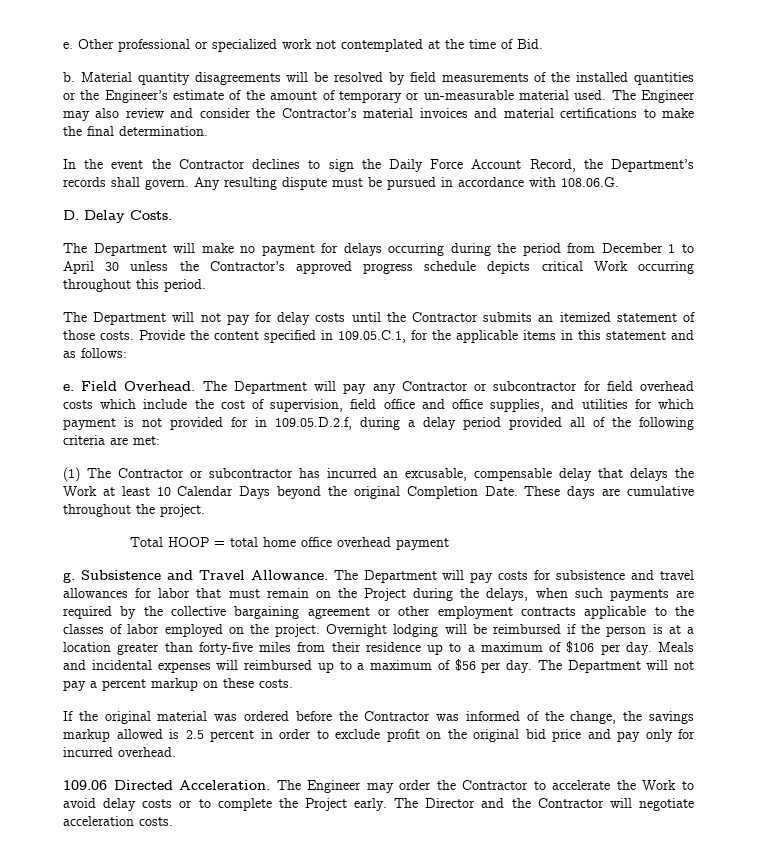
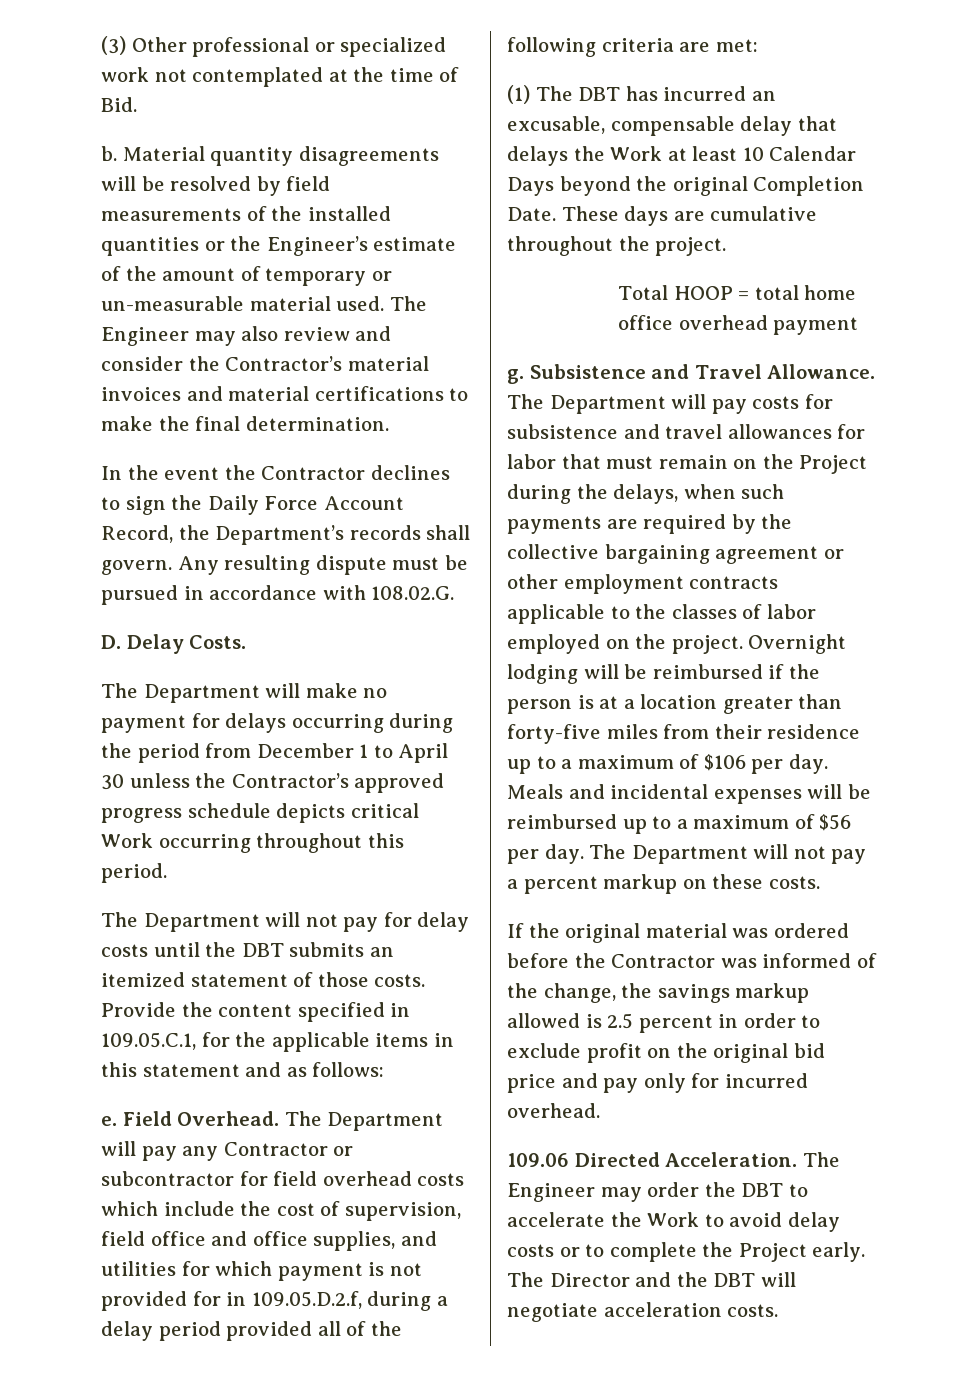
- e. Other professional or specialized work not contemplated at the time of Bid.
+ (3) Other professional or specialized work not contemplated at the time of Bid.
- Any resulting dispute must be pursued in accordance with 108.06.G.
+ Any resulting dispute must be pursued in accordance with 108.02.G.
- The Department will not pay for delay costs until the Contractor submits an itemized statement of those costs.
+ The Department will not pay for delay costs until the DBT submits an itemized statement of those costs.
- (1) The Contractor or subcontractor has incurred an excusable, compensable delay that delays the Work at least 10 Calendar Days beyond the original Completion Date.
+ (1) The DBT has incurred an excusable, compensable delay that delays the Work at least 10 Calendar Days beyond the original Completion Date.
- Meals and incidental expenses will reimbursed up to a maximum of $56 per day.
+ Meals and incidental expenses will be reimbursed up to a maximum of $56 per day.
- The Engineer may order the Contractor to accelerate the Work to avoid delay costs or to complete the Project early.
+ The Engineer may order the DBT to accelerate the Work to avoid delay costs or to complete the Project early.
- The Director and the Contractor will negotiate acceleration costs.
+ The Director and the DBT will negotiate acceleration costs.

